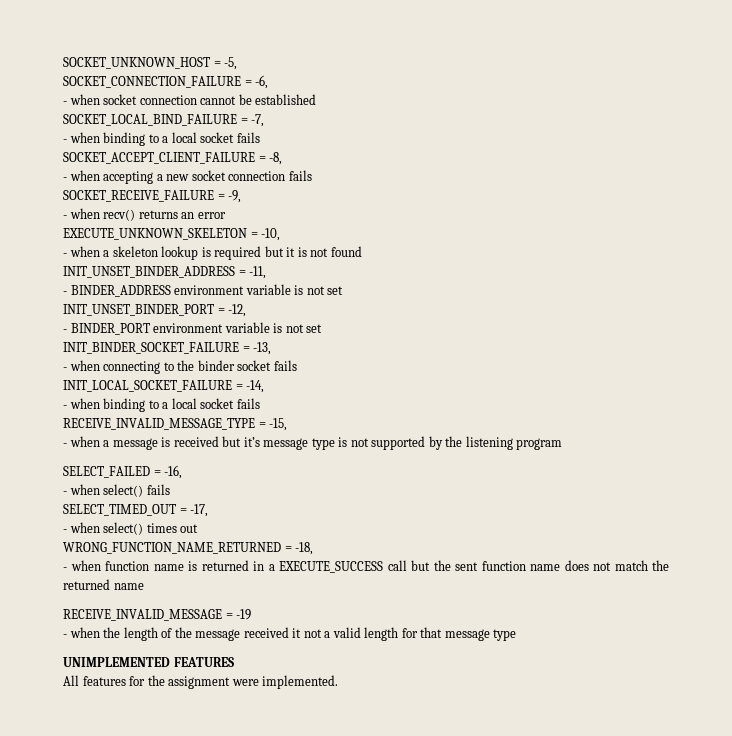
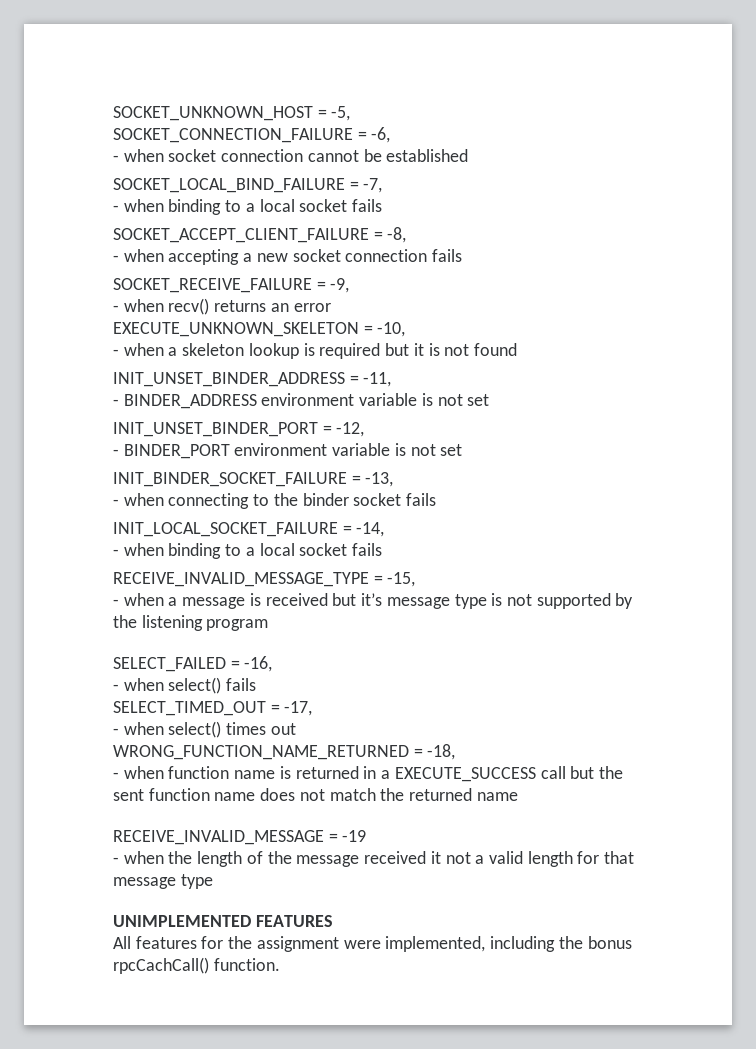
- All features for the assignment were implemented.
+ All features for the assignment were implemented, including the bonus rpcCachCall() function.

